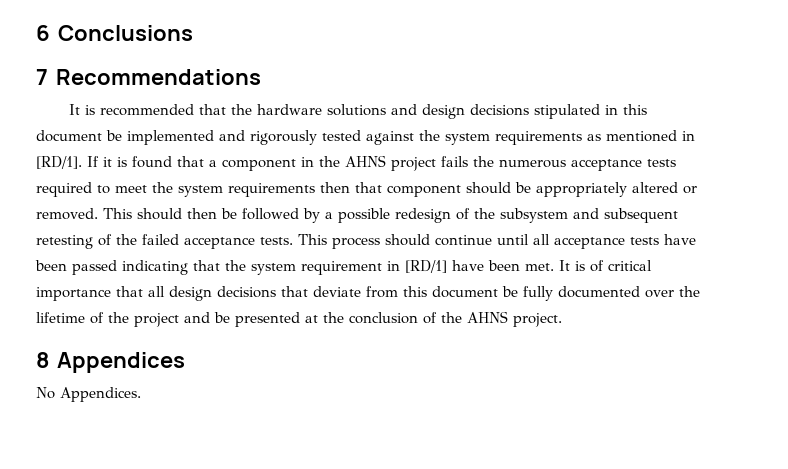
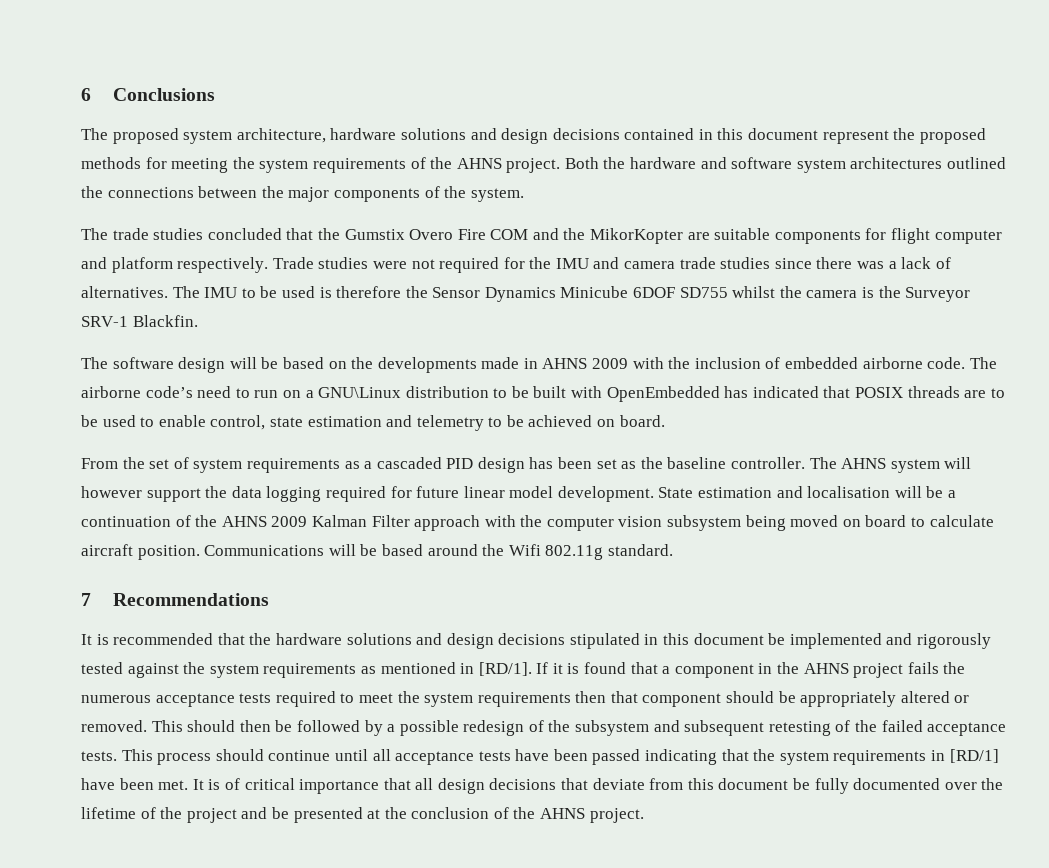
+ The proposed system architecture, hardware solutions and design decisions contained in this document represent the proposed methods for meeting the system requirements of the AHNS project. Both the hardware and software system architectures outlined the connections between the major components of the system.
+ The trade studies concluded that the Gumstix Overo Fire COM and the MikorKopter are suitable components for flight computer and platform respectively. Trade studies were not required for the IMU and camera trade studies since there was a lack of alternatives. The IMU to be used is therefore the Sensor Dynamics Minicube 6DOF SD755 whilst the camera is the Surveyor SRV-1 Blackfin.
+ The software design will be based on the developments made in AHNS 2009 with the inclusion of embedded airborne code. The airborne code’s need to run on a GNU\Linux distribution to be built with OpenEmbedded has indicated that POSIX threads are to be used to enable control, state estimation and telemetry to be achieved on board.
+ From the set of system requirements as a cascaded PID design has been set as the baseline controller. The AHNS system will however support the data logging required for future linear model development. State estimation and localisation will be a continuation of the AHNS 2009 Kalman Filter approach with the computer vision subsystem being moved on board to calculate aircraft position. Communications will be based around the Wifi 802.11g standard.
- This process should continue until all acceptance tests have been passed indicating that the system requirement in [RD/1] have been met.
+ This process should continue until all acceptance tests have been passed indicating that the system requirements in [RD/1] have been met.
- 8 Appendices
- No Appendices.

